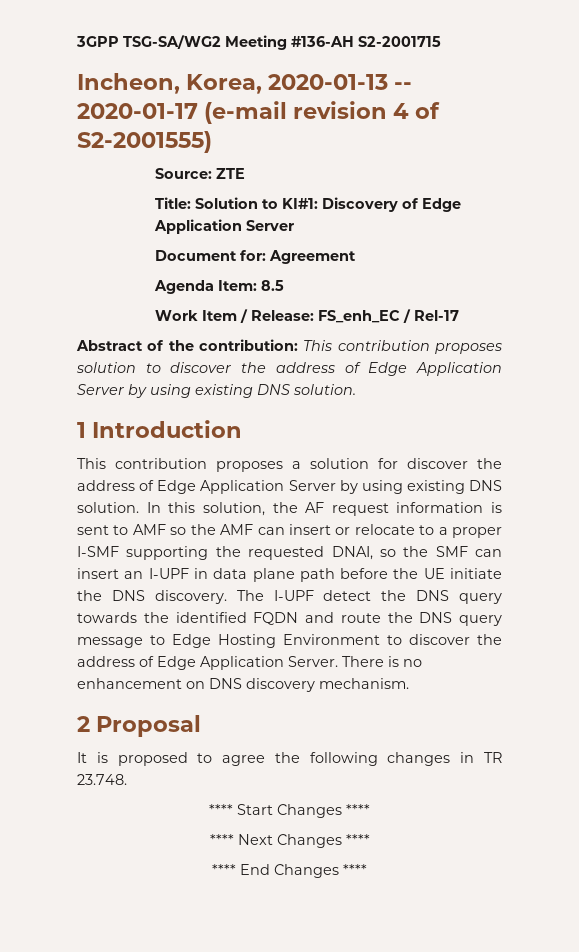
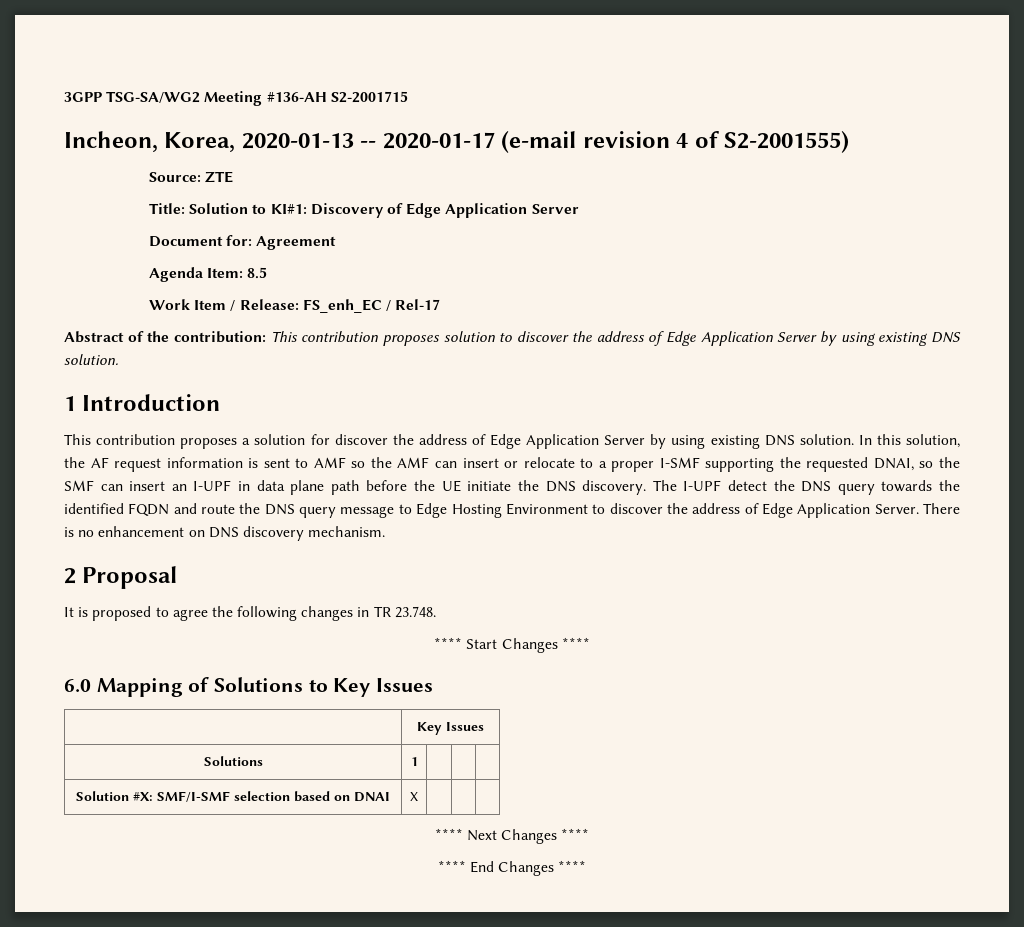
+ 6.0 Mapping of Solutions to Key Issues
+ | Key Issues
+ Solutions | 1 | | |
+ Solution #X: SMF/I-SMF selection based on DNAI | X | | |

